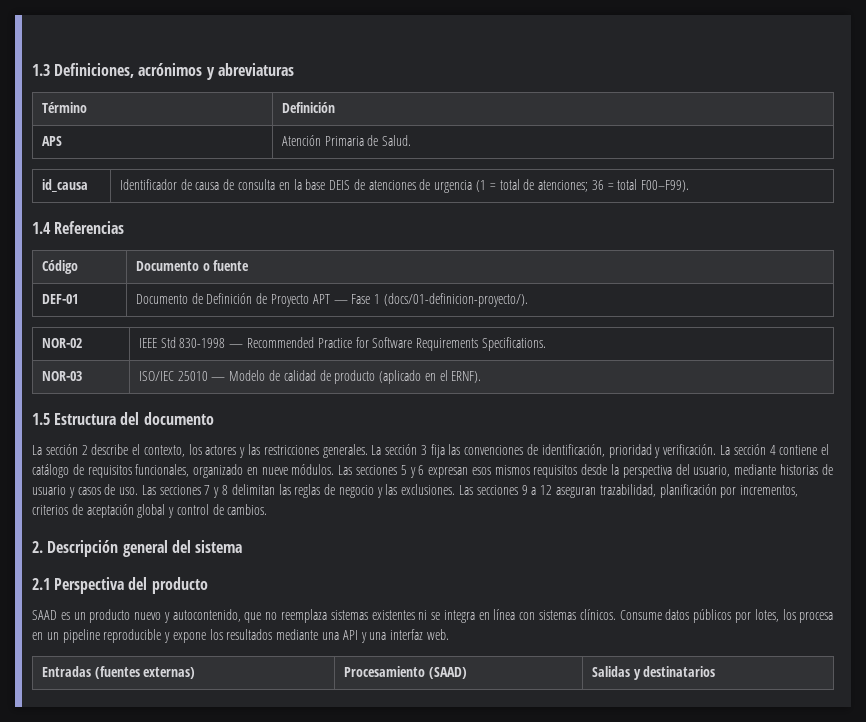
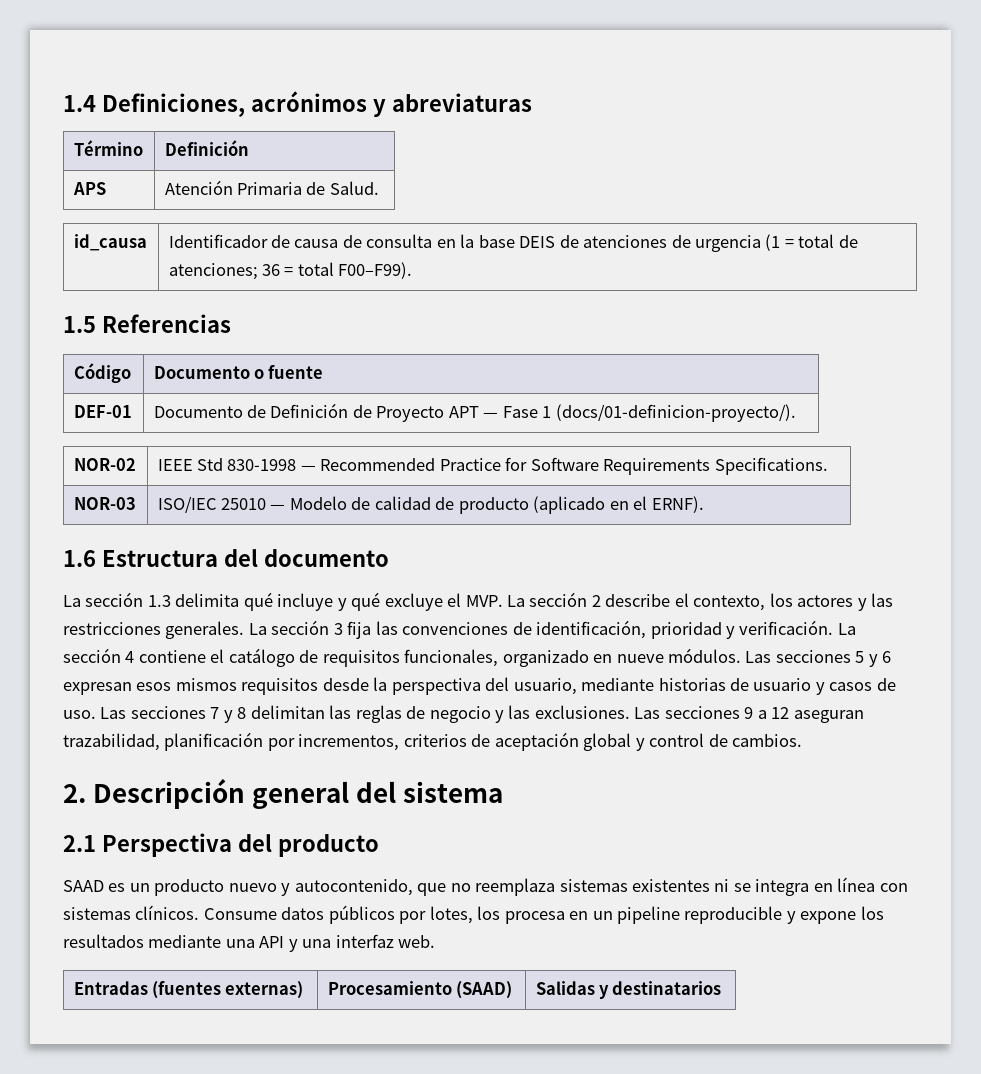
- 1.3 Definiciones, acrónimos y abreviaturas
+ 1.4 Definiciones, acrónimos y abreviaturas
- 1.4 Referencias
+ 1.5 Referencias
- 1.5 Estructura del documento
+ 1.6 Estructura del documento
- La sección 2 describe el contexto, los actores y las restricciones generales.
+ La sección 1.3 delimita qué incluye y qué excluye el MVP. La sección 2 describe el contexto, los actores y las restricciones generales.

